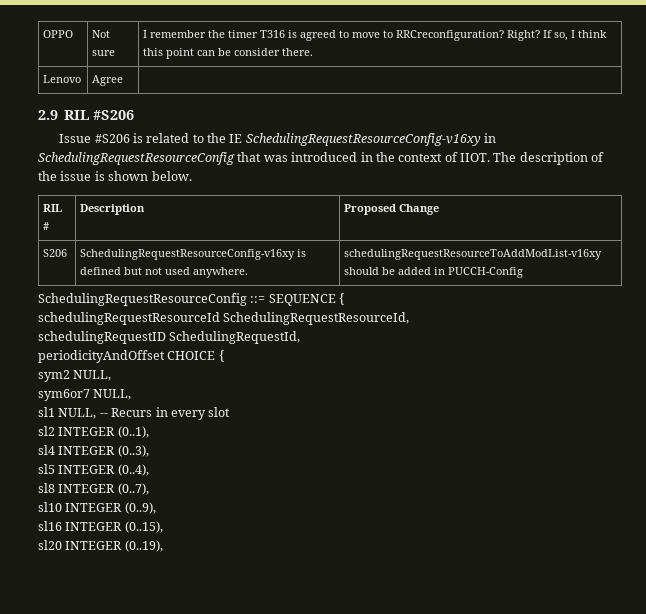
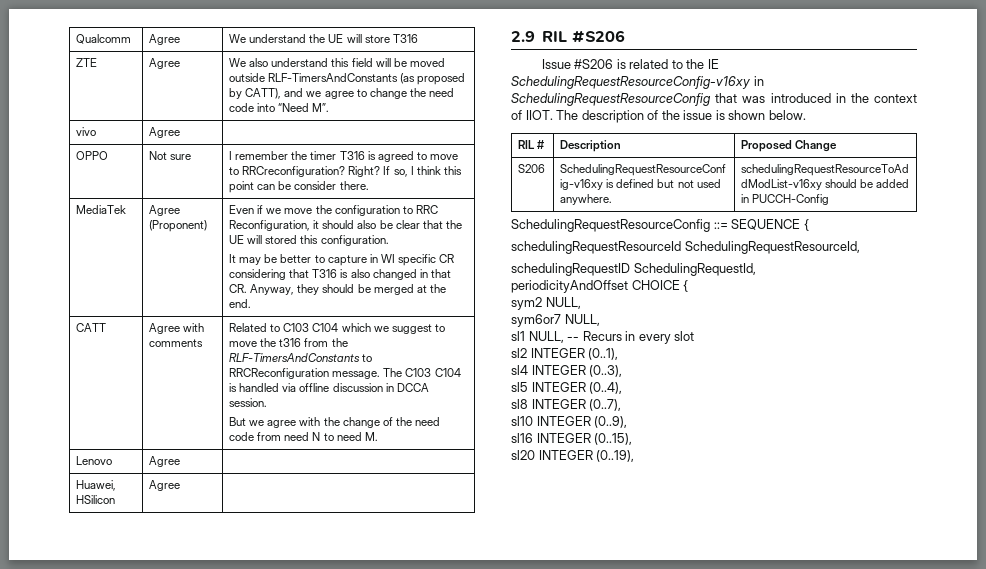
+ Qualcomm | Agree | We understand the UE will store T316
+ ZTE | Agree | We also understand this field will be moved outside RLF-TimersAndConstants (as proposed by CATT), and we agree to change the need code into “Need M”.
+ vivo | Agree |
+ MediaTek | Agree (Proponent) | Even if we move the configuration to RRC Reconfiguration, it should also be clear that the UE will stored this configuration.
+ It may be better to capture in WI specific CR considering that T316 is also changed in that CR. Anyway, they should be merged at the end.
+ CATT | Agree with comments | Related to C103 C104 which we suggest to move the t316 from the RLF-TimersAndConstants to RRCReconfiguration message. The C103 C104 is handled via offline discussion in DCCA session.
+ But we agree with the change of the need code from need N to need M.
+ Huawei, HSilicon | Agree |

